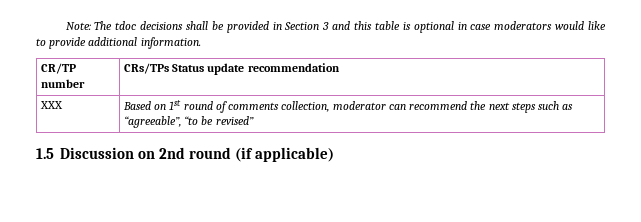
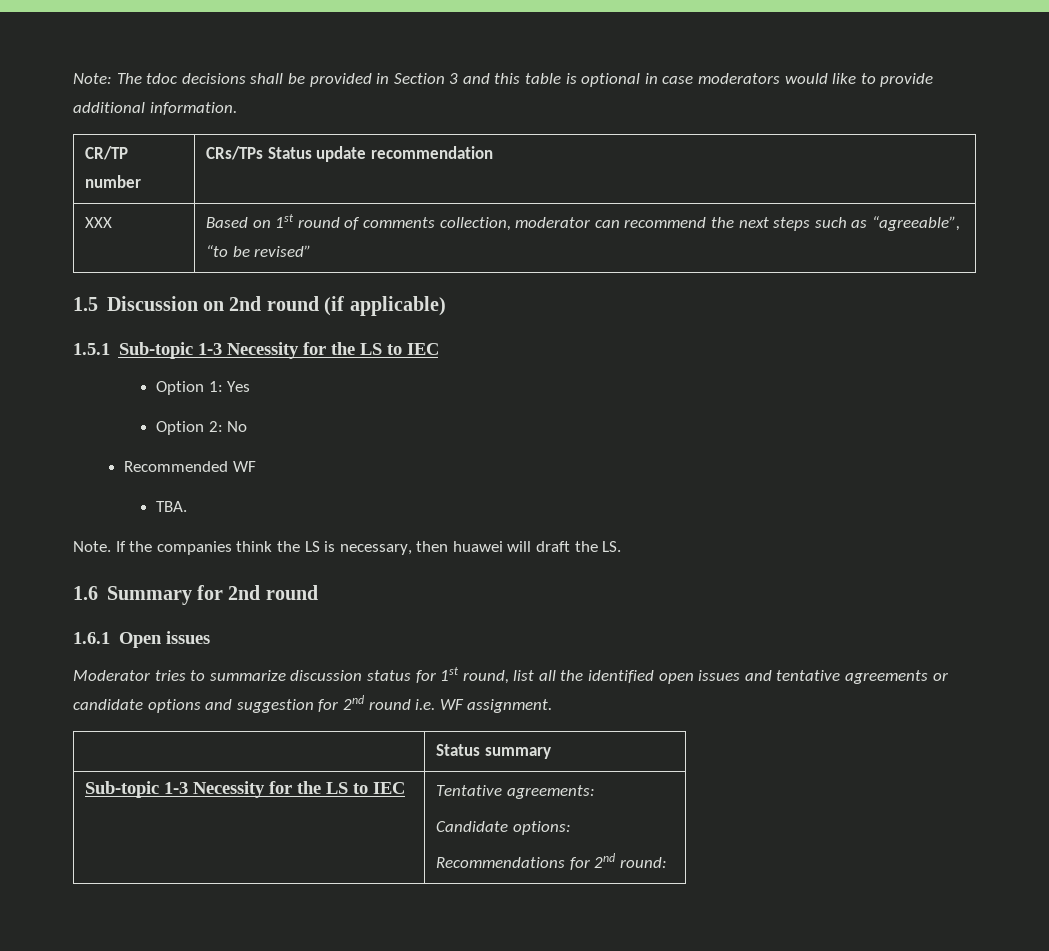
+ 1.5.1 Sub-topic 1-3 Necessity for the LS to IEC
+ Option 1: Yes
+ Option 2: No
+ Recommended WF
+ TBA.
+ Note. If the companies think the LS is necessary, then huawei will draft the LS.
+ 1.6 Summary for 2nd round
+ 1.6.1 Open issues
+ Moderator tries to summarize discussion status for 1st round, list all the identified open issues and tentative agreements or candidate options and suggestion for 2nd round i.e. WF assignment.
+ | Status summary
+ Sub-topic 1-3 Necessity for the LS to IEC | Tentative agreements:
+ Candidate options:
+ Recommendations for 2nd round:

